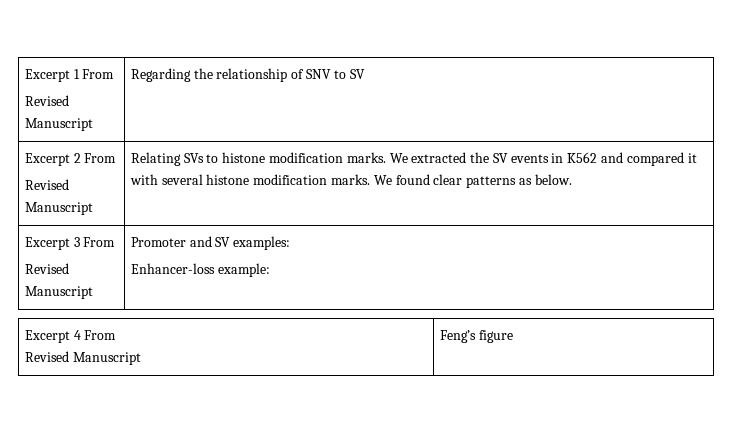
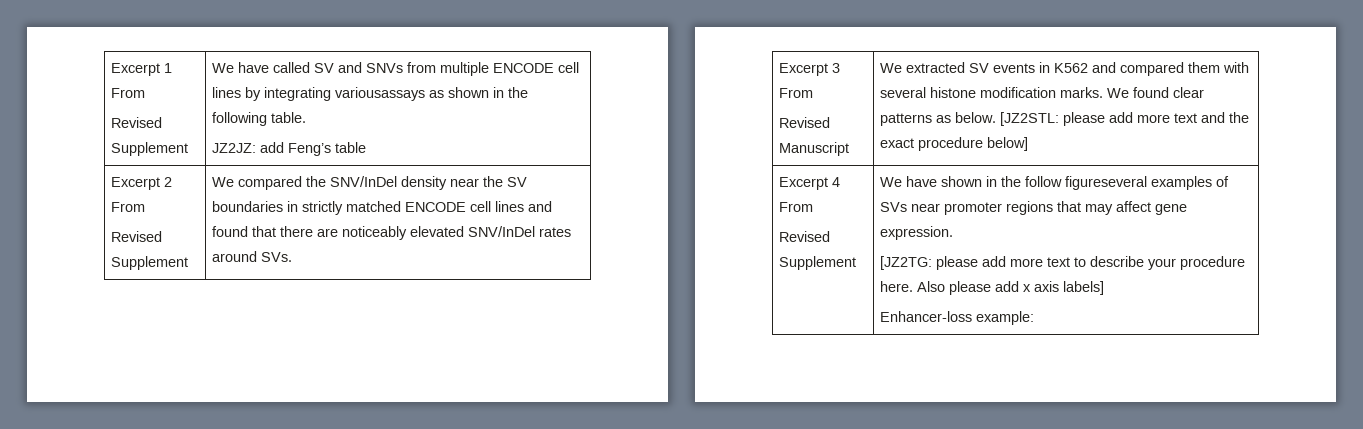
  Excerpt 1 From
- Revised Manuscript | Regarding the relationship of SNV to SV
+ Revised Supplement | We have called SV and SNVs from multiple ENCODE cell lines by integrating variousassays as shown in the following table.
+ JZ2JZ: add Feng’s table
  Excerpt 2 From
- Revised Manuscript | Relating SVs to histone modification marks. We extracted the SV events in K562 and compared it with several histone modification marks. We found clear patterns as below.
+ Revised Supplement | We compared the SNV/InDel density near the SV boundaries in strictly matched ENCODE cell lines and found that there are noticeably elevated SNV/InDel rates around SVs.
  Excerpt 3 From
- Revised Manuscript | Promoter and SV examples:
+ Revised Manuscript | We extracted SV events in K562 and compared them with several histone modification marks. We found clear patterns as below. [JZ2STL: please add more text and the exact procedure below]
+ Excerpt 4 From
+ Revised Supplement | We have shown in the follow figureseveral examples of SVs near promoter regions that may affect gene expression.
+ [JZ2TG: please add more text to describe your procedure here. Also please add x axis labels]
  Enhancer-loss example:
- Excerpt 4 From
- Revised Manuscript | Feng’s figure

